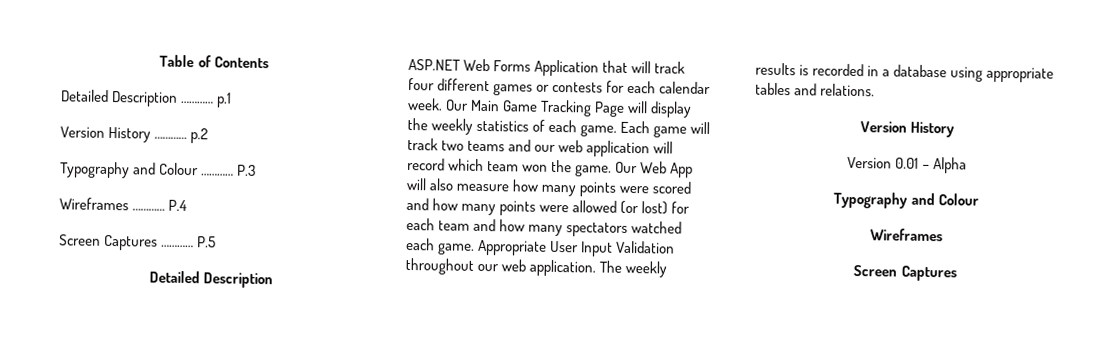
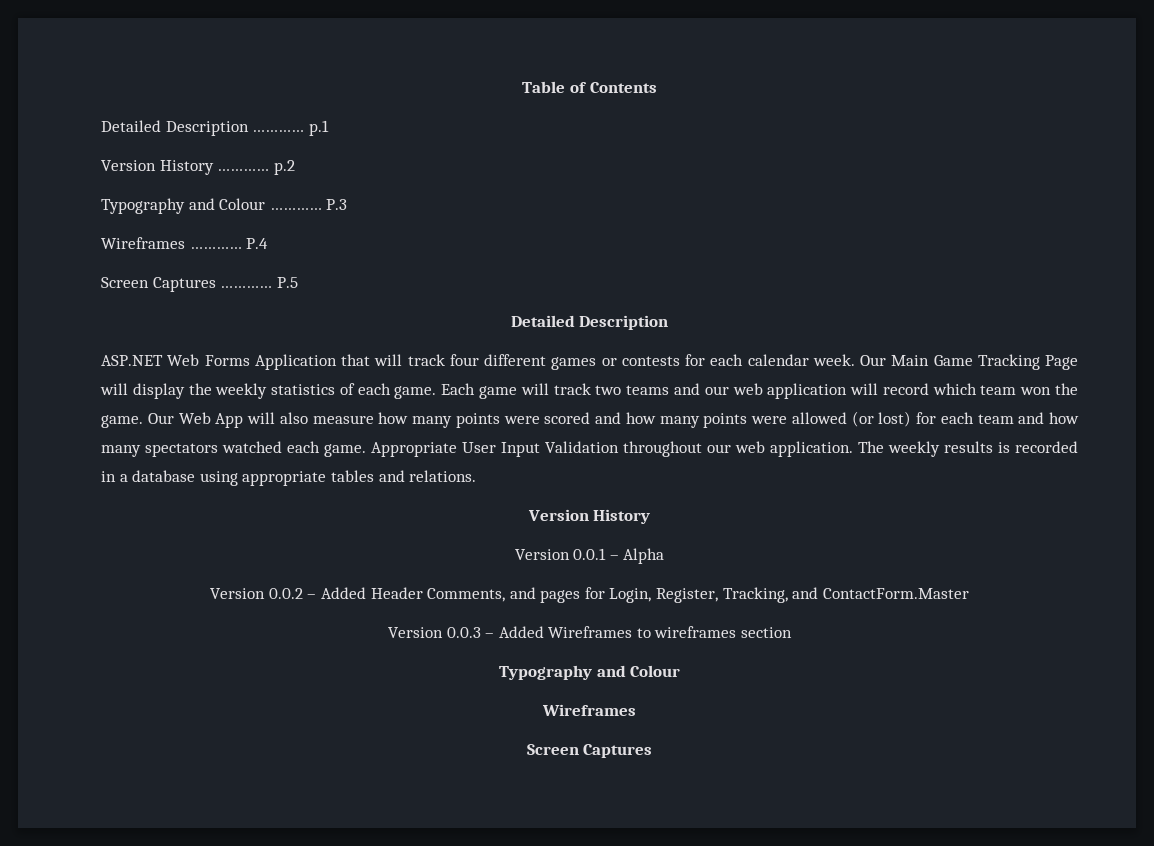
- Version 0.01 – Alpha
+ Version 0.0.1 – Alpha
+ Version 0.0.2 – Added Header Comments, and pages for Login, Register, Tracking, and ContactForm.Master
+ Version 0.0.3 – Added Wireframes to wireframes section

